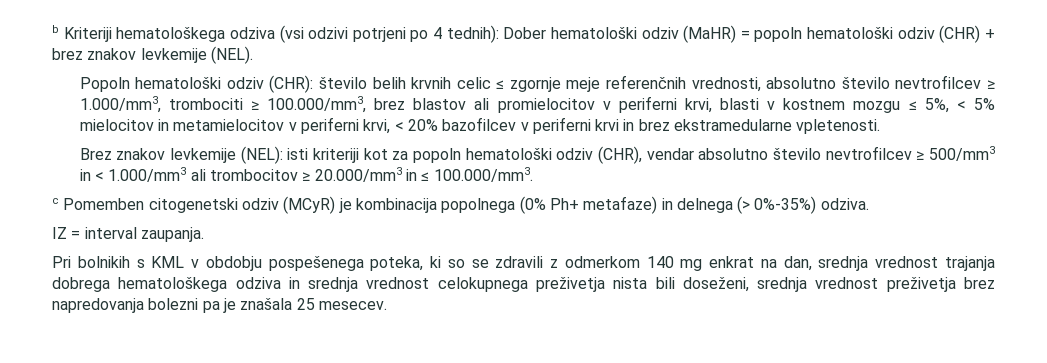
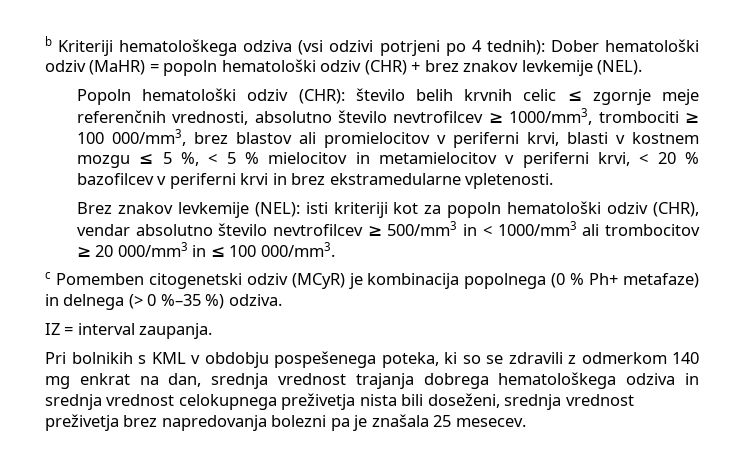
- Popoln hematološki odziv (CHR): število belih krvnih celic ≤ zgornje meje referenčnih vrednosti, absolutno število nevtrofilcev ≥ 1.000/mm3, trombociti ≥ 100.000/mm3, brez blastov ali promielocitov v periferni krvi, blasti v kostnem mozgu ≤ 5%, < 5% mielocitov in metamielocitov v periferni krvi, < 20% bazofilcev v periferni krvi in brez ekstramedularne vpletenosti.
+ Popoln hematološki odziv (CHR): število belih krvnih celic ≤ zgornje meje referenčnih vrednosti, absolutno število nevtrofilcev ≥ 1000/mm3, trombociti ≥ 100 000/mm3, brez blastov ali promielocitov v periferni krvi, blasti v kostnem mozgu ≤ 5 %, < 5 % mielocitov in metamielocitov v periferni krvi, < 20 % bazofilcev v periferni krvi in brez ekstramedularne vpletenosti.
- Brez znakov levkemije (NEL): isti kriteriji kot za popoln hematološki odziv (CHR), vendar absolutno število nevtrofilcev ≥ 500/mm3 in < 1.000/mm3 ali trombocitov ≥ 20.000/mm3 in ≤ 100.000/mm3.
+ Brez znakov levkemije (NEL): isti kriteriji kot za popoln hematološki odziv (CHR), vendar absolutno število nevtrofilcev ≥ 500/mm3 in < 1000/mm3 ali trombocitov ≥ 20 000/mm3 in ≤ 100 000/mm3.
- c Pomemben citogenetski odziv (MCyR) je kombinacija popolnega (0% Ph+ metafaze) in delnega (> 0%-35%) odziva.
+ c Pomemben citogenetski odziv (MCyR) je kombinacija popolnega (0 % Ph+ metafaze) in delnega (> 0 %–35 %) odziva.

